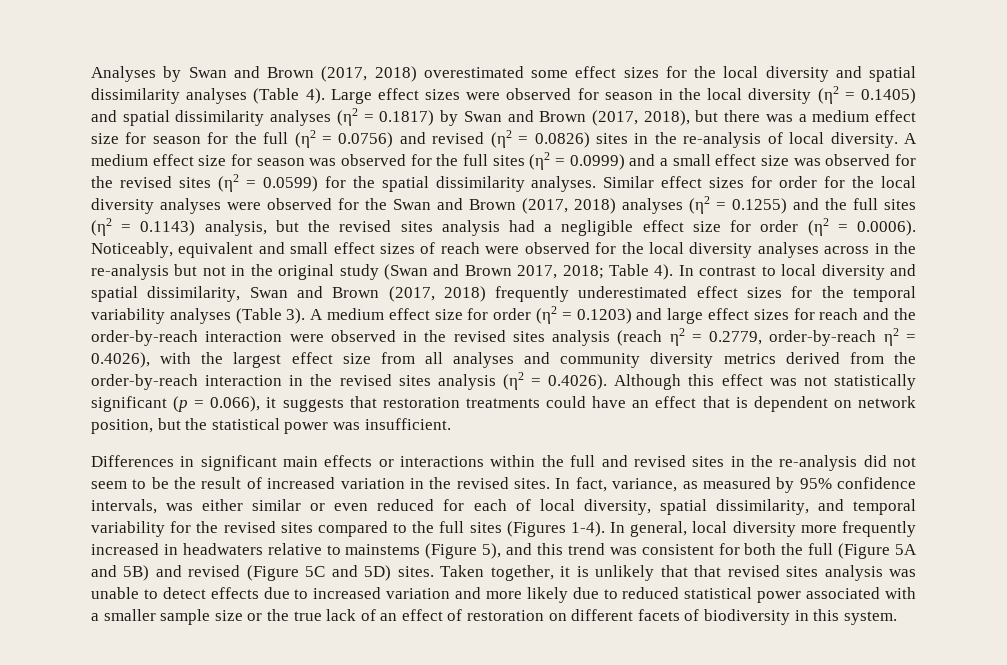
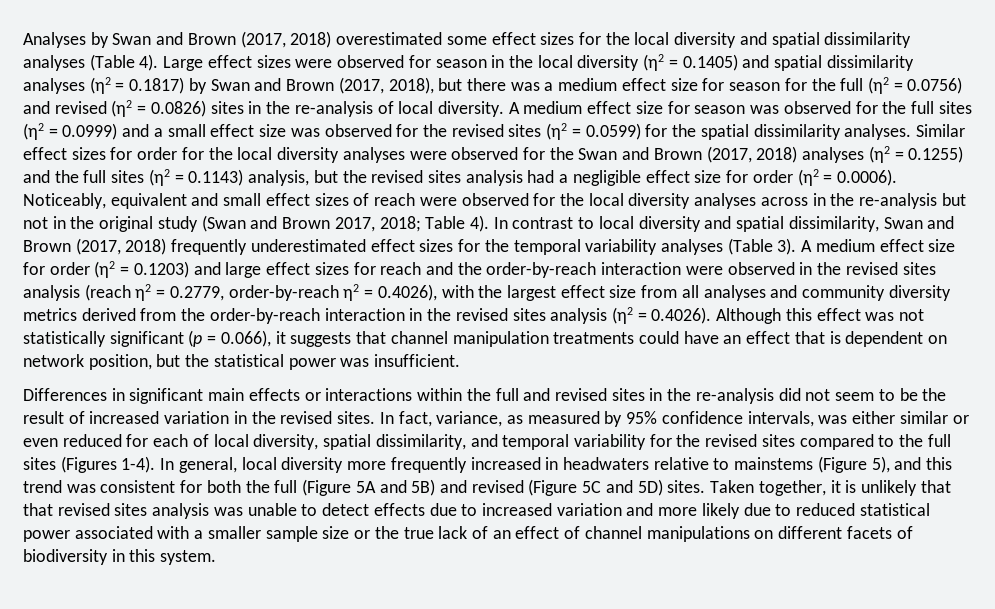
- A medium effect size for order (η2 = 0.1203) and large effect sizes for reach and the order-by-reach interaction were observed in the revised sites analysis (reach η2 = 0.2779, order-by-reach η2 = 0.4026), with the largest effect size from all analyses and community diversity metrics derived from the order-by-reach interaction in the revised sites analysis (η2 = 0.4026). Although this effect was not statistically significant (p = 0.066), it suggests that restoration treatments could have an effect that is dependent on network position, but the statistical power was insufficient.
+ A medium effect size for order (η2 = 0.1203) and large effect sizes for reach and the order-by-reach interaction were observed in the revised sites analysis (reach η2 = 0.2779, order-by-reach η2 = 0.4026), with the largest effect size from all analyses and community diversity metrics derived from the order-by-reach interaction in the revised sites analysis (η2 = 0.4026). Although this effect was not statistically significant (p = 0.066), it suggests that channel manipulation treatments could have an effect that is dependent on network position, but the statistical power was insufficient.
- Taken together, it is unlikely that that revised sites analysis was unable to detect effects due to increased variation and more likely due to reduced statistical power associated with a smaller sample size or the true lack of an effect of restoration on different facets of biodiversity in this system.
+ Taken together, it is unlikely that that revised sites analysis was unable to detect effects due to increased variation and more likely due to reduced statistical power associated with a smaller sample size or the true lack of an effect of channel manipulations on different facets of biodiversity in this system.

